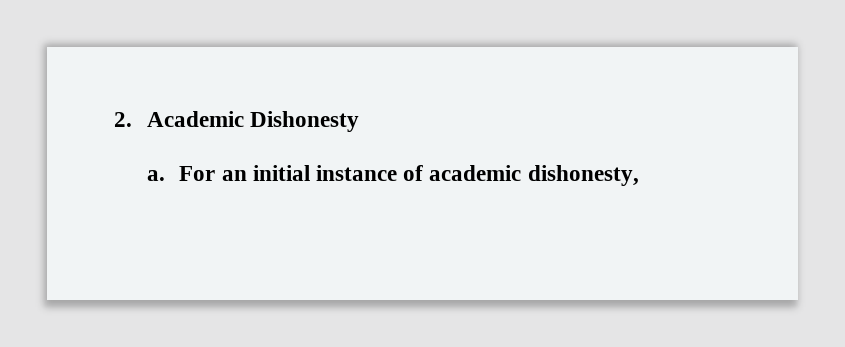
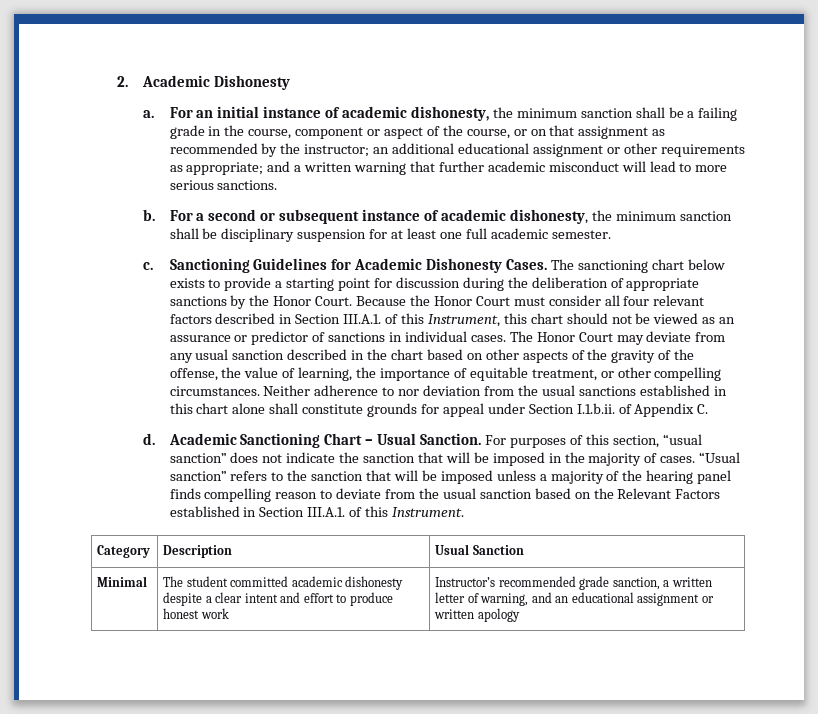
- For an initial instance of academic dishonesty,
+ For an initial instance of academic dishonesty, the minimum sanction shall be a failing grade in the course, component or aspect of the course, or on that assignment as recommended by the instructor; an additional educational assignment or other requirements as appropriate; and a written warning that further academic misconduct will lead to more serious sanctions.
+ b. For a second or subsequent instance of academic dishonesty, the minimum sanction shall be disciplinary suspension for at least one full academic semester.
+ c. Sanctioning Guidelines for Academic Dishonesty Cases. The sanctioning chart below exists to provide a starting point for discussion during the deliberation of appropriate sanctions by the Honor Court. Because the Honor Court must consider all four relevant factors described in Section III.A.1. of this Instrument, this chart should not be viewed as an assurance or predictor of sanctions in individual cases. The Honor Court may deviate from any usual sanction described in the chart based on other aspects of the gravity of the offense, the value of learning, the importance of equitable treatment, or other compelling circumstances. Neither adherence to nor deviation from the usual sanctions established in this chart alone shall constitute grounds for appeal under Section I.1.b.ii. of Appendix C.
+ d. Academic Sanctioning Chart – Usual Sanction. For purposes of this section, “usual sanction” does not indicate the sanction that will be imposed in the majority of cases. “Usual sanction” refers to the sanction that will be imposed unless a majority of the hearing panel finds compelling reason to deviate from the usual sanction based on the Relevant Factors established in Section III.A.1. of this Instrument.
+ Category | Description | Usual Sanction
+ Minimal | The student committed academic dishonesty despite a clear intent and effort to produce honest work | Instructor’s recommended grade sanction, a written letter of warning, and an educational assignment or written apology

